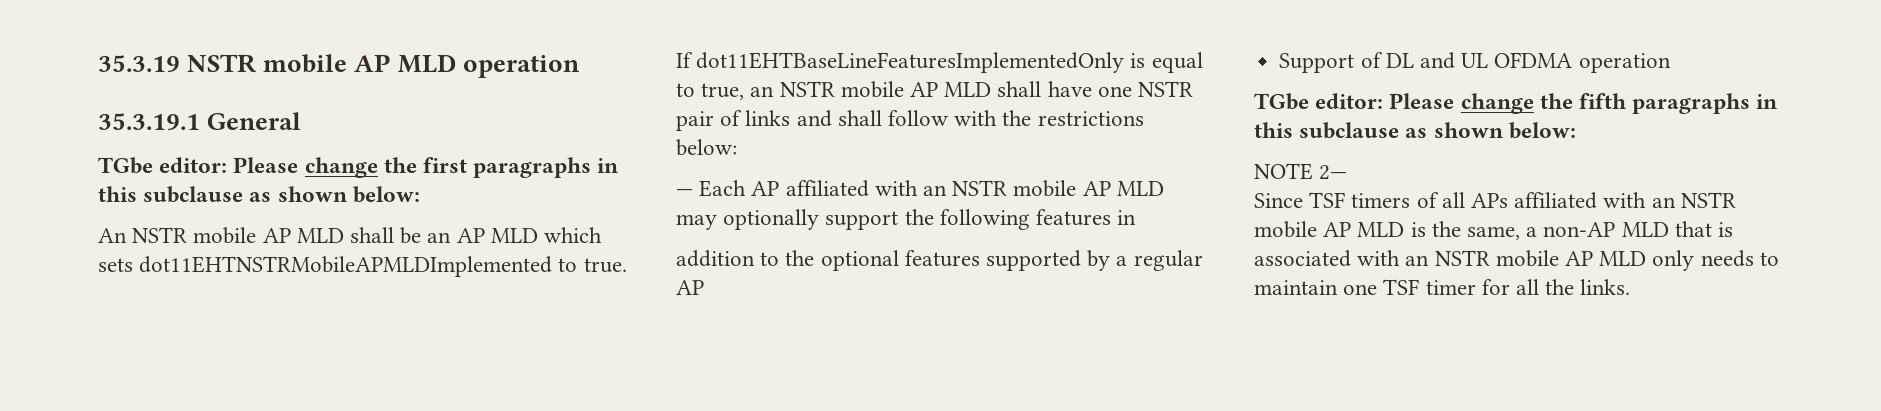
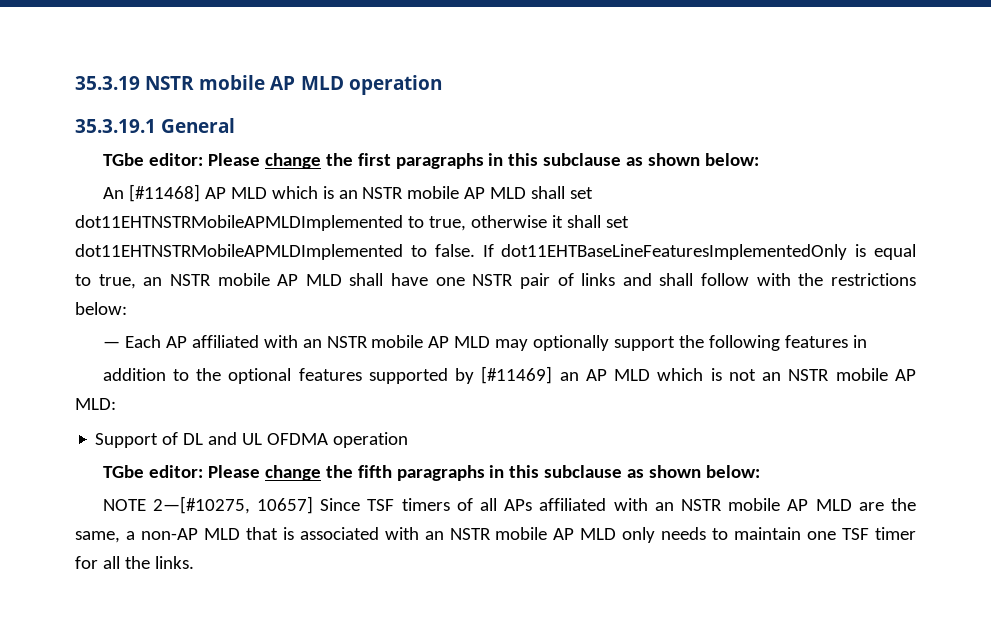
- An NSTR mobile AP MLD shall be an AP MLD which sets dot11EHTNSTRMobileAPMLDImplemented to true.
+ An [#11468] AP MLD which is an NSTR mobile AP MLD shall set dot11EHTNSTRMobileAPMLDImplemented to true, otherwise it shall set dot11EHTNSTRMobileAPMLDImplemented to false.
- addition to the optional features supported by a regular AP
+ addition to the optional features supported by [#11469] an AP MLD which is not an NSTR mobile AP MLD:
- NOTE 2—
- Since TSF timers of all APs affiliated with an NSTR mobile AP MLD is the same, a non-AP MLD that is associated with an NSTR mobile AP MLD only needs to maintain one TSF timer for all the links.
+ NOTE 2—[#10275, 10657] Since TSF timers of all APs affiliated with an NSTR mobile AP MLD are the same, a non-AP MLD that is associated with an NSTR mobile AP MLD only needs to maintain one TSF timer for all the links.

